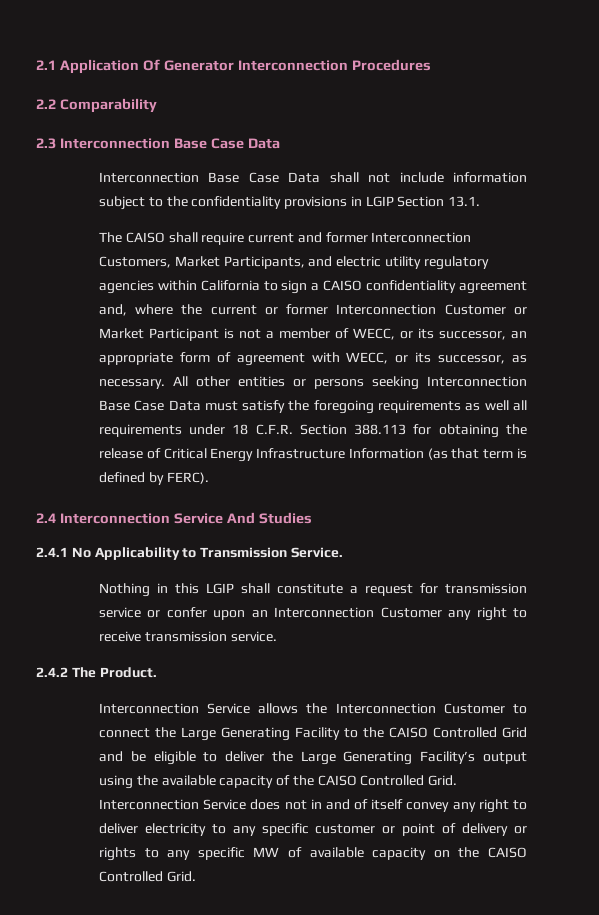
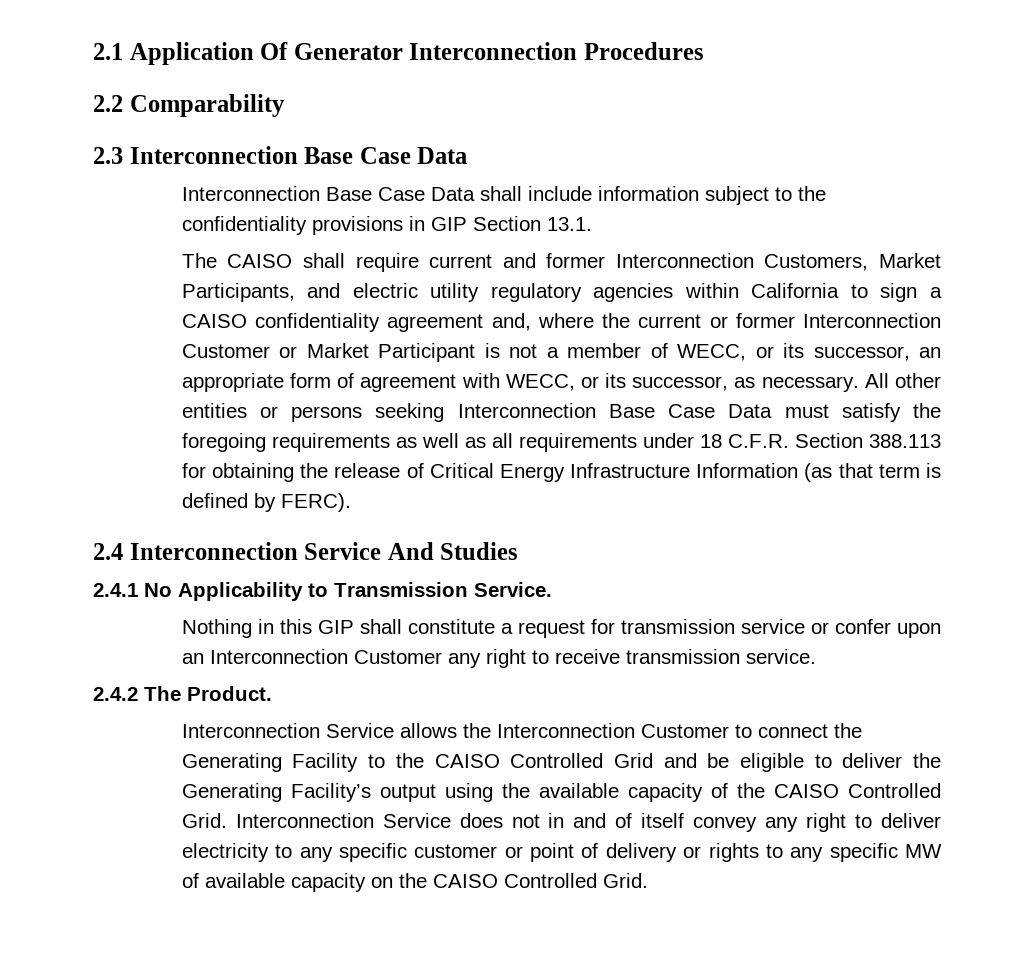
- Interconnection Base Case Data shall not include information subject to the confidentiality provisions in LGIP Section 13.1.
+ Interconnection Base Case Data shall include information subject to the confidentiality provisions in GIP Section 13.1.
- All other entities or persons seeking Interconnection Base Case Data must satisfy the foregoing requirements as well all requirements under 18 C.F.R. Section 388.113 for obtaining the release of Critical Energy Infrastructure Information (as that term is defined by FERC).
+ All other entities or persons seeking Interconnection Base Case Data must satisfy the foregoing requirements as well as all requirements under 18 C.F.R. Section 388.113 for obtaining the release of Critical Energy Infrastructure Information (as that term is defined by FERC).
- Nothing in this LGIP shall constitute a request for transmission service or confer upon an Interconnection Customer any right to receive transmission service.
+ Nothing in this GIP shall constitute a request for transmission service or confer upon an Interconnection Customer any right to receive transmission service.
- Interconnection Service allows the Interconnection Customer to connect the Large Generating Facility to the CAISO Controlled Grid and be eligible to deliver the Large Generating Facility’s output using the available capacity of the CAISO Controlled Grid.
+ Interconnection Service allows the Interconnection Customer to connect the Generating Facility to the CAISO Controlled Grid and be eligible to deliver the Generating Facility’s output using the available capacity of the CAISO Controlled Grid.

